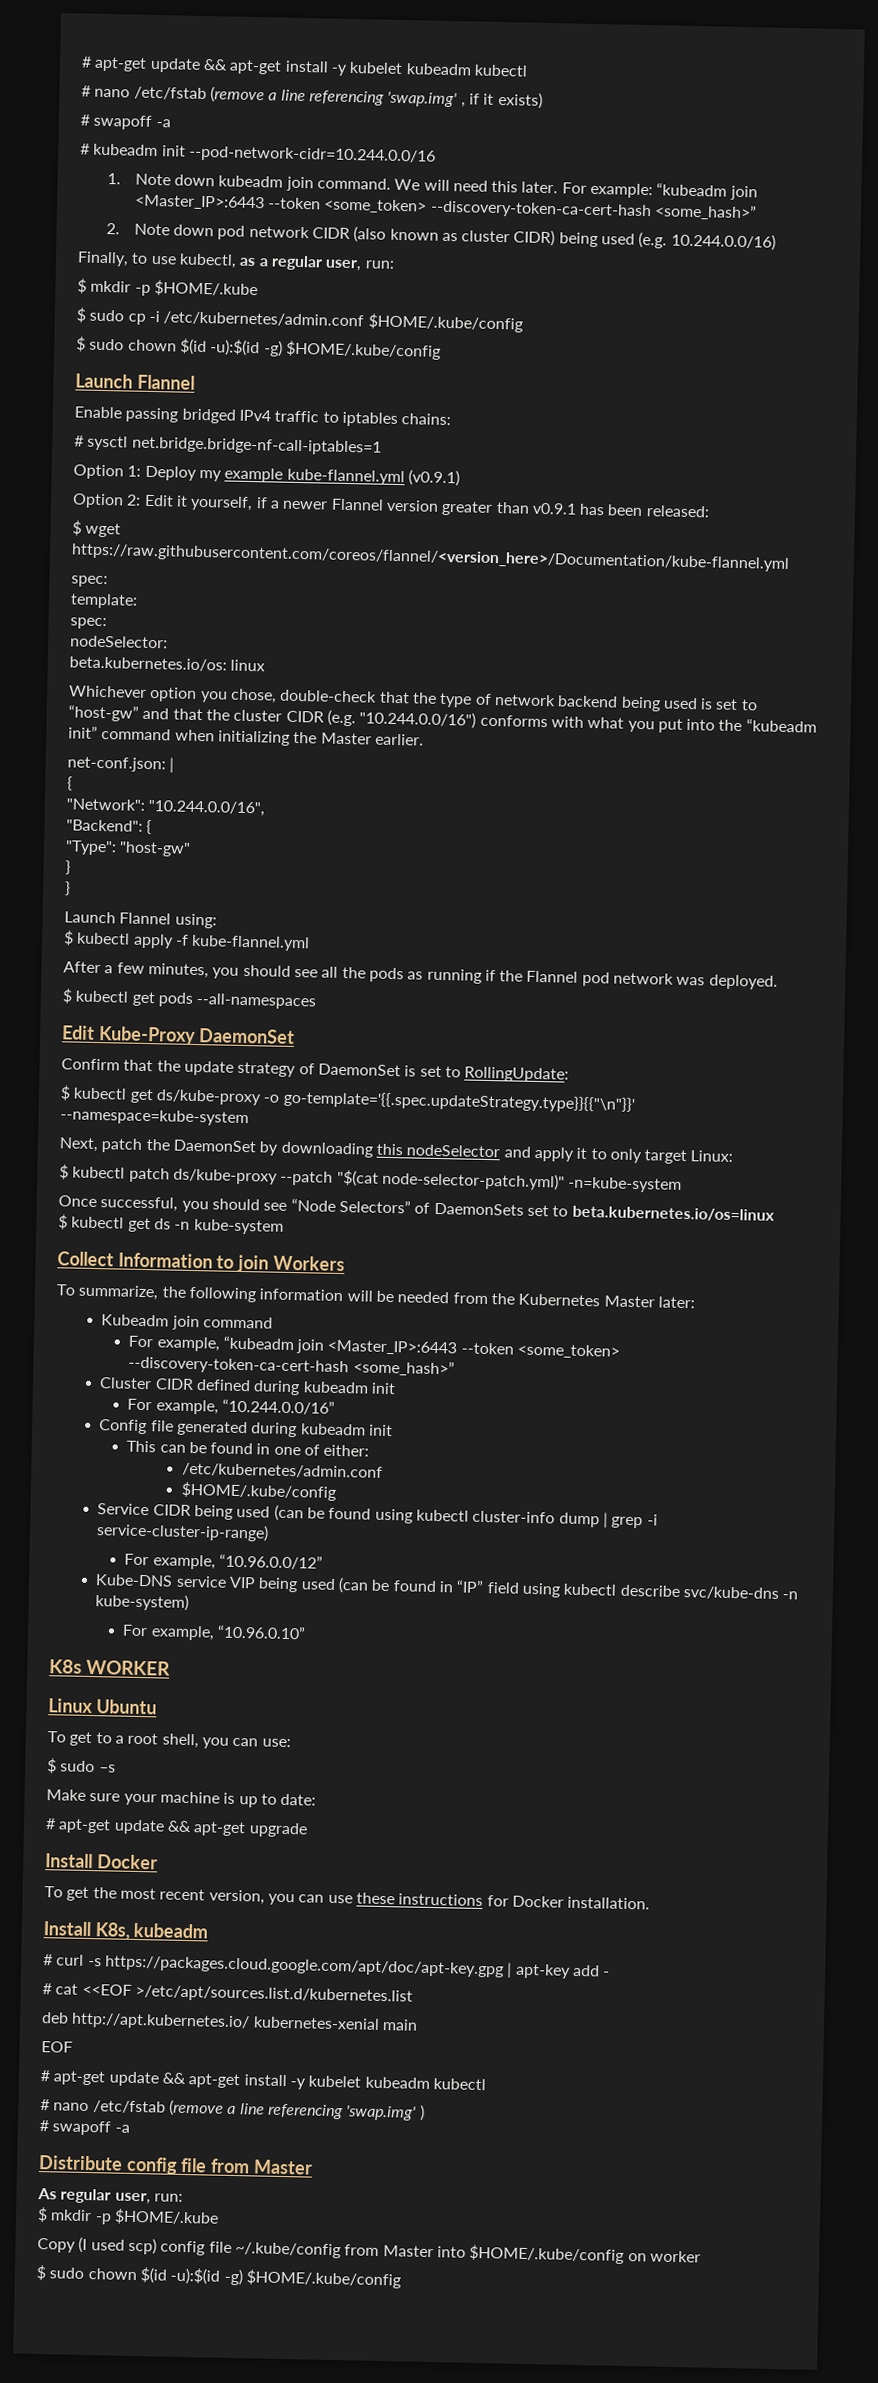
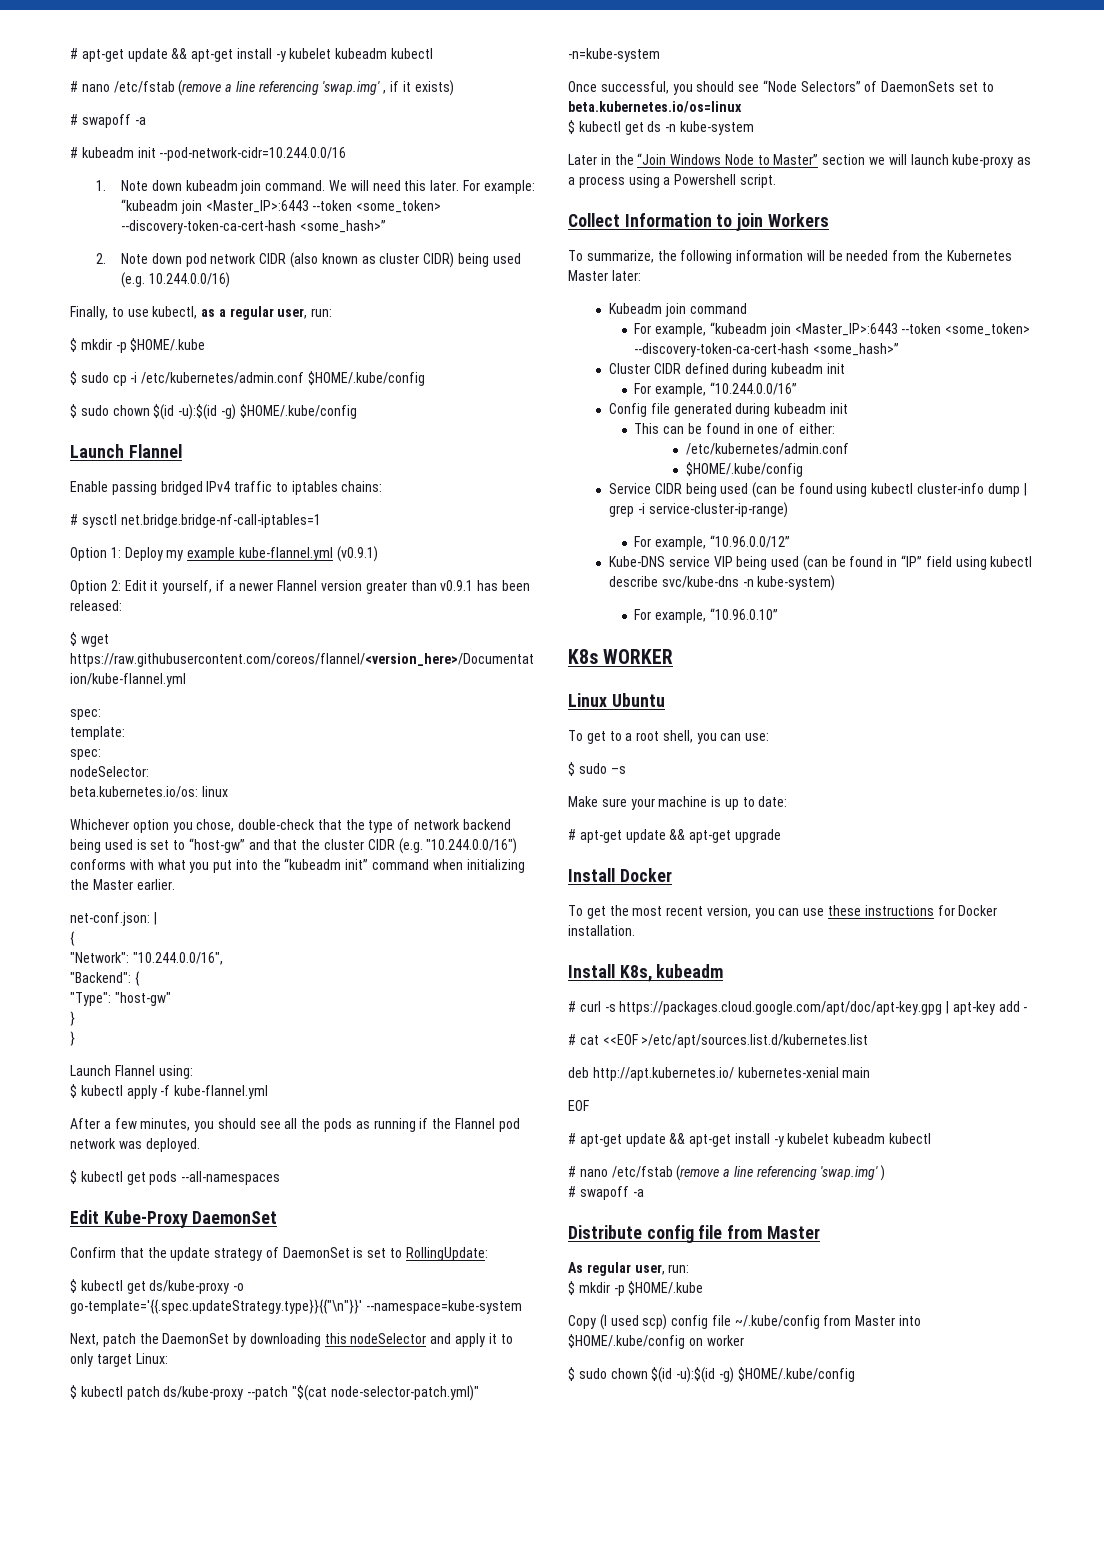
+ Later in the “Join Windows Node to Master” section we will launch kube-proxy as a process using a Powershell script.

